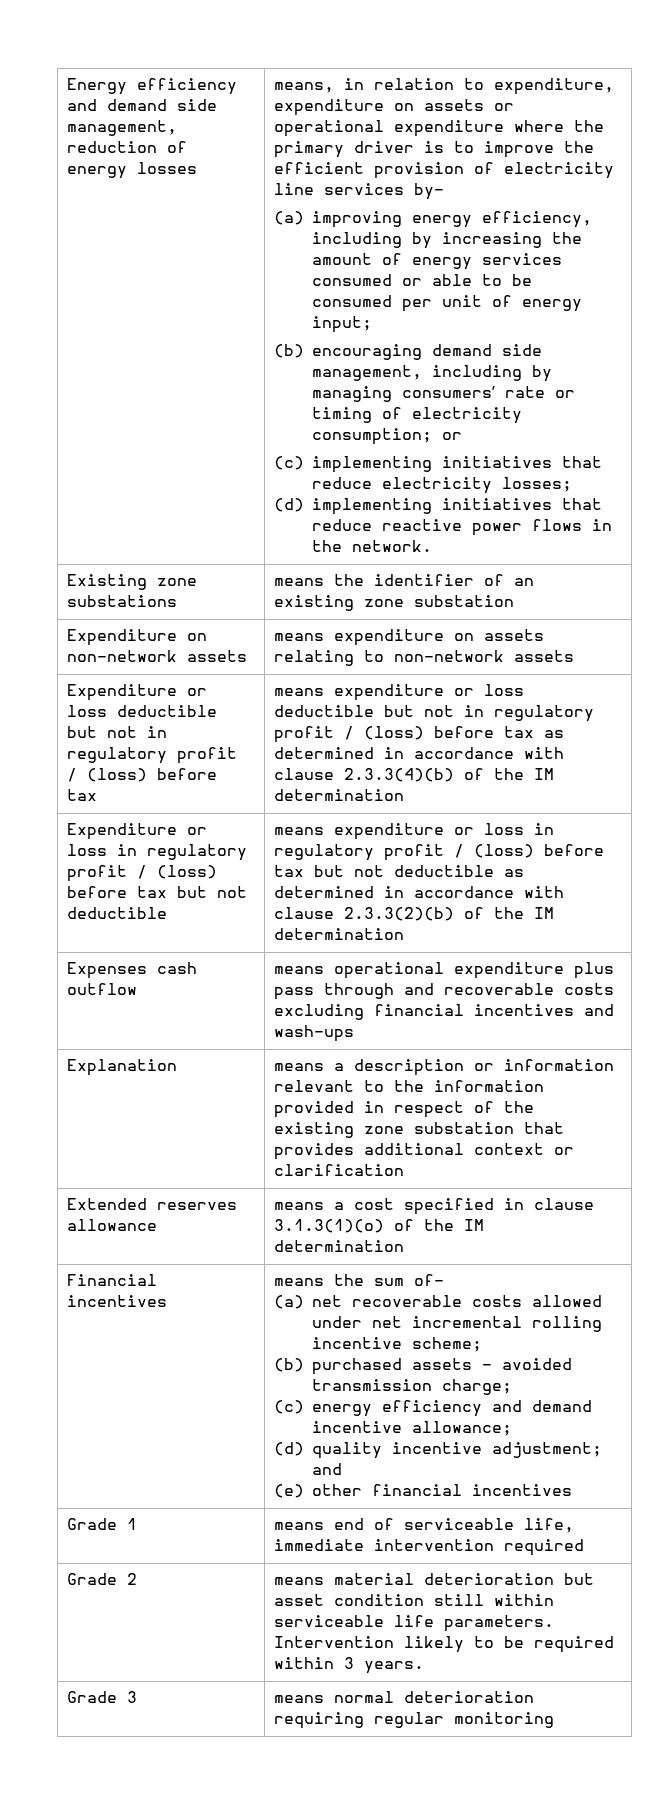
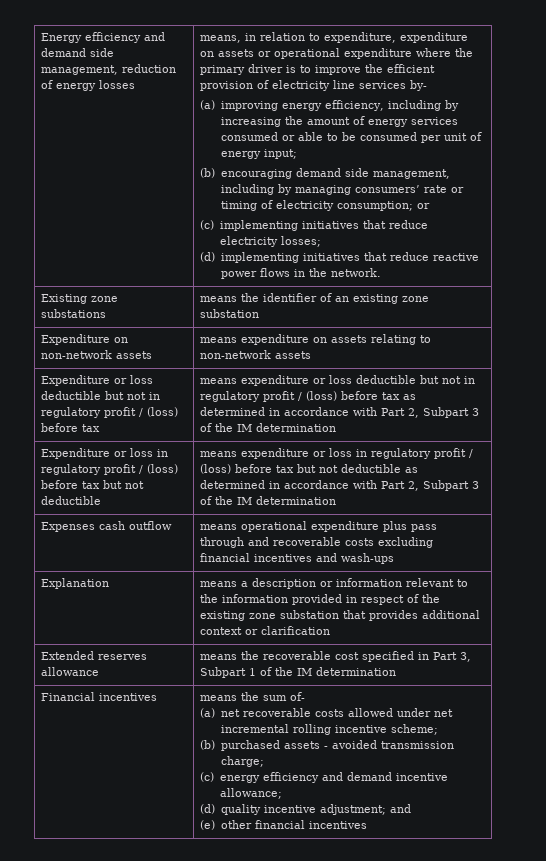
- Expenditure or loss deductible but not in regulatory profit / (loss) before tax | means expenditure or loss deductible but not in regulatory profit / (loss) before tax as determined in accordance with clause 2.3.3(4)(b) of the IM determination
+ Expenditure or loss deductible but not in regulatory profit / (loss) before tax | means expenditure or loss deductible but not in regulatory profit / (loss) before tax as determined in accordance with Part 2, Subpart 3 of the IM determination
- Expenditure or loss in regulatory profit / (loss) before tax but not deductible | means expenditure or loss in regulatory profit / (loss) before tax but not deductible as determined in accordance with clause 2.3.3(2)(b) of the IM determination
+ Expenditure or loss in regulatory profit / (loss) before tax but not deductible | means expenditure or loss in regulatory profit / (loss) before tax but not deductible as determined in accordance with Part 2, Subpart 3 of the IM determination
- Extended reserves allowance | means a cost specified in clause 3.1.3(1)(o) of the IM determination
+ Extended reserves allowance | means the recoverable cost specified in Part 3, Subpart 1 of the IM determination
- Grade 1 | means end of serviceable life, immediate intervention required
- Grade 2 | means material deterioration but asset condition still within serviceable life parameters. Intervention likely to be required within 3 years.
- Grade 3 | means normal deterioration requiring regular monitoring

